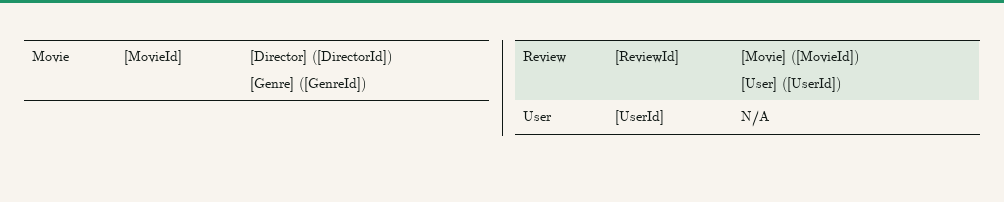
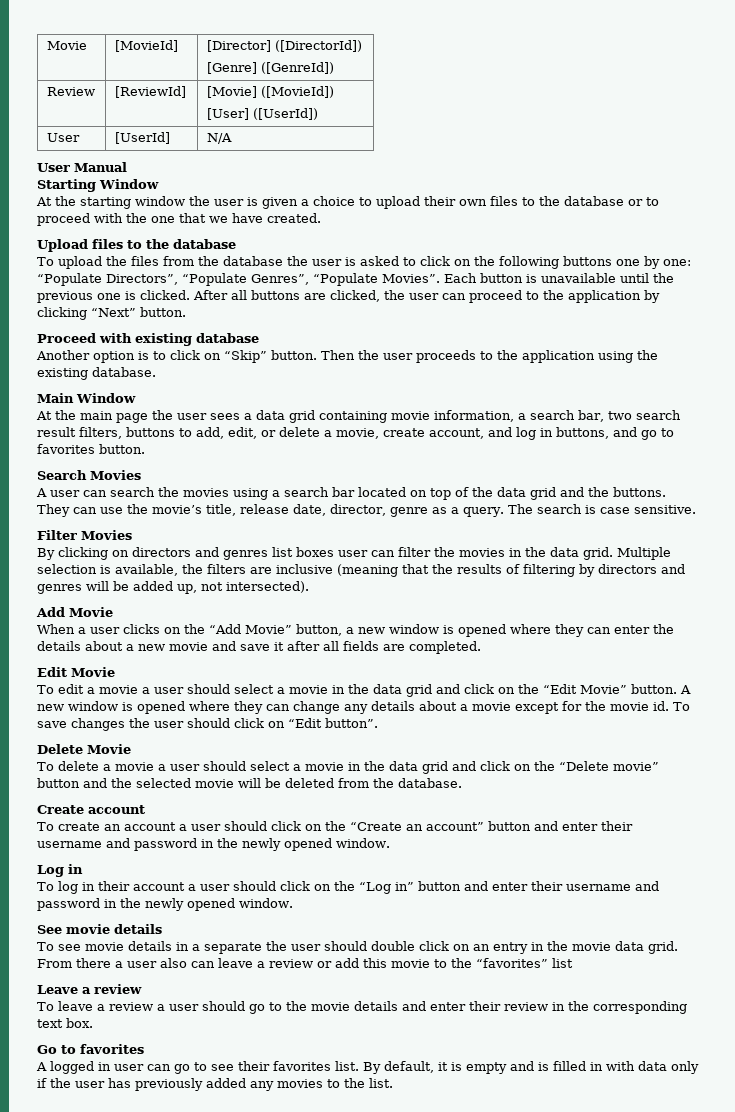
+ User Manual
+ Starting Window
+ At the starting window the user is given a choice to upload their own files to the database or to proceed with the one that we have created.
+ Upload files to the database
+ To upload the files from the database the user is asked to click on the following buttons one by one: “Populate Directors”, “Populate Genres”, “Populate Movies”. Each button is unavailable until the previous one is clicked. After all buttons are clicked, the user can proceed to the application by clicking “Next” button.
+ Proceed with existing database
+ Another option is to click on “Skip” button. Then the user proceeds to the application using the existing database.
+ Main Window
+ At the main page the user sees a data grid containing movie information, a search bar, two search result filters, buttons to add, edit, or delete a movie, create account, and log in buttons, and go to favorites button.
+ Search Movies
+ A user can search the movies using a search bar located on top of the data grid and the buttons. They can use the movie’s title, release date, director, genre as a query. The search is case sensitive.
+ Filter Movies
+ By clicking on directors and genres list boxes user can filter the movies in the data grid. Multiple selection is available, the filters are inclusive (meaning that the results of filtering by directors and genres will be added up, not intersected).
+ Add Movie
+ When a user clicks on the “Add Movie” button, a new window is opened where they can enter the details about a new movie and save it after all fields are completed.
+ Edit Movie
+ To edit a movie a user should select a movie in the data grid and click on the “Edit Movie” button. A new window is opened where they can change any details about a movie except for the movie id. To save changes the user should click on “Edit button”.
+ Delete Movie
+ To delete a movie a user should select a movie in the data grid and click on the “Delete movie” button and the selected movie will be deleted from the database.
+ Create account
+ To create an account a user should click on the “Create an account” button and enter their username and password in the newly opened window.
+ Log in
+ To log in their account a user should click on the “Log in” button and enter their username and password in the newly opened window.
+ See movie details
+ To see movie details in a separate the user should double click on an entry in the movie data grid. From there a user also can leave a review or add this movie to the “favorites” list
+ Leave a review
+ To leave a review a user should go to the movie details and enter their review in the corresponding text box.
+ Go to favorites
+ A logged in user can go to see their favorites list. By default, it is empty and is filled in with data only if the user has previously added any movies to the list.

